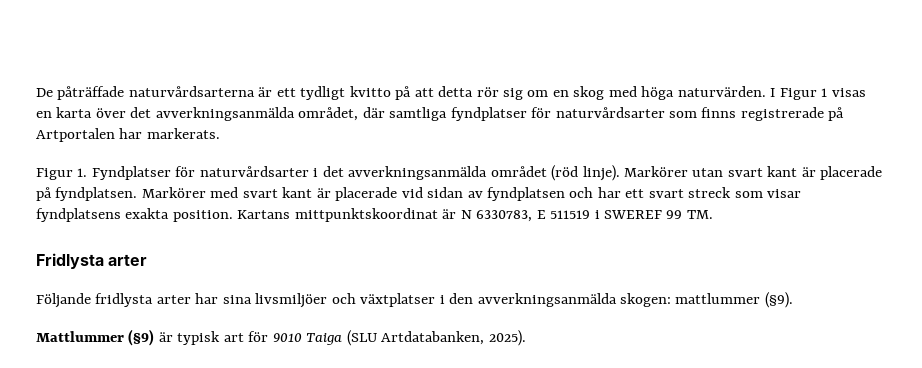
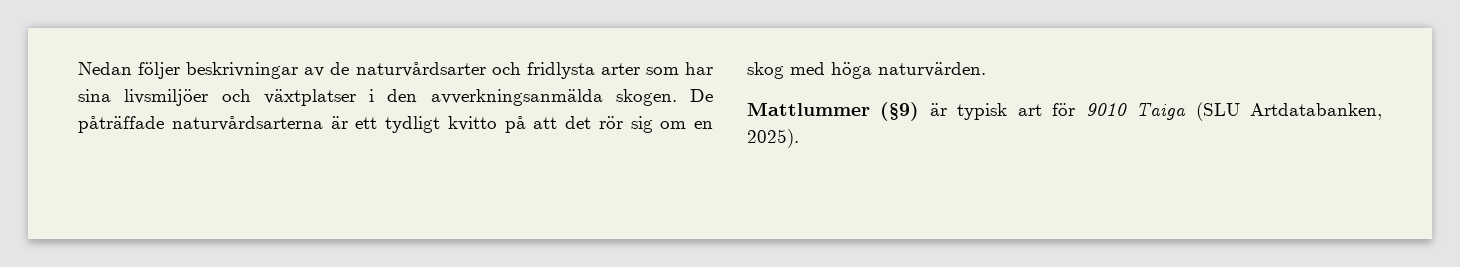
+ Nedan följer beskrivningar av de naturvårdsarter och fridlysta arter som har sina livsmiljöer och växtplatser i den avverkningsanmälda skogen.
- De påträffade naturvårdsarterna är ett tydligt kvitto på att detta rör sig om en skog med höga naturvärden. I Figur 1 visas en karta över det avverkningsanmälda området, där samtliga fyndplatser för naturvårdsarter som finns registrerade på Artportalen har markerats.
- Figur 1. Fyndplatser för naturvårdsarter i det avverkningsanmälda området (röd linje). Markörer utan svart kant är placerade på fyndplatsen. Markörer med svart kant är placerade vid sidan av fyndplatsen och har ett svart streck som visar fyndplatsens exakta position. Kartans mittpunktskoordinat är N 6330783, E 511519 i SWEREF 99 TM.
- Fridlysta arter
- Följande fridlysta arter har sina livsmiljöer och växtplatser i den avverkningsanmälda skogen: mattlummer (§9).
+ De påträffade naturvårdsarterna är ett tydligt kvitto på att det rör sig om en skog med höga naturvärden.

